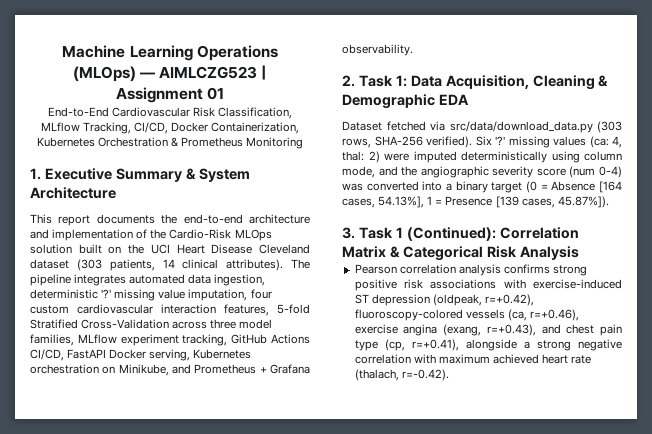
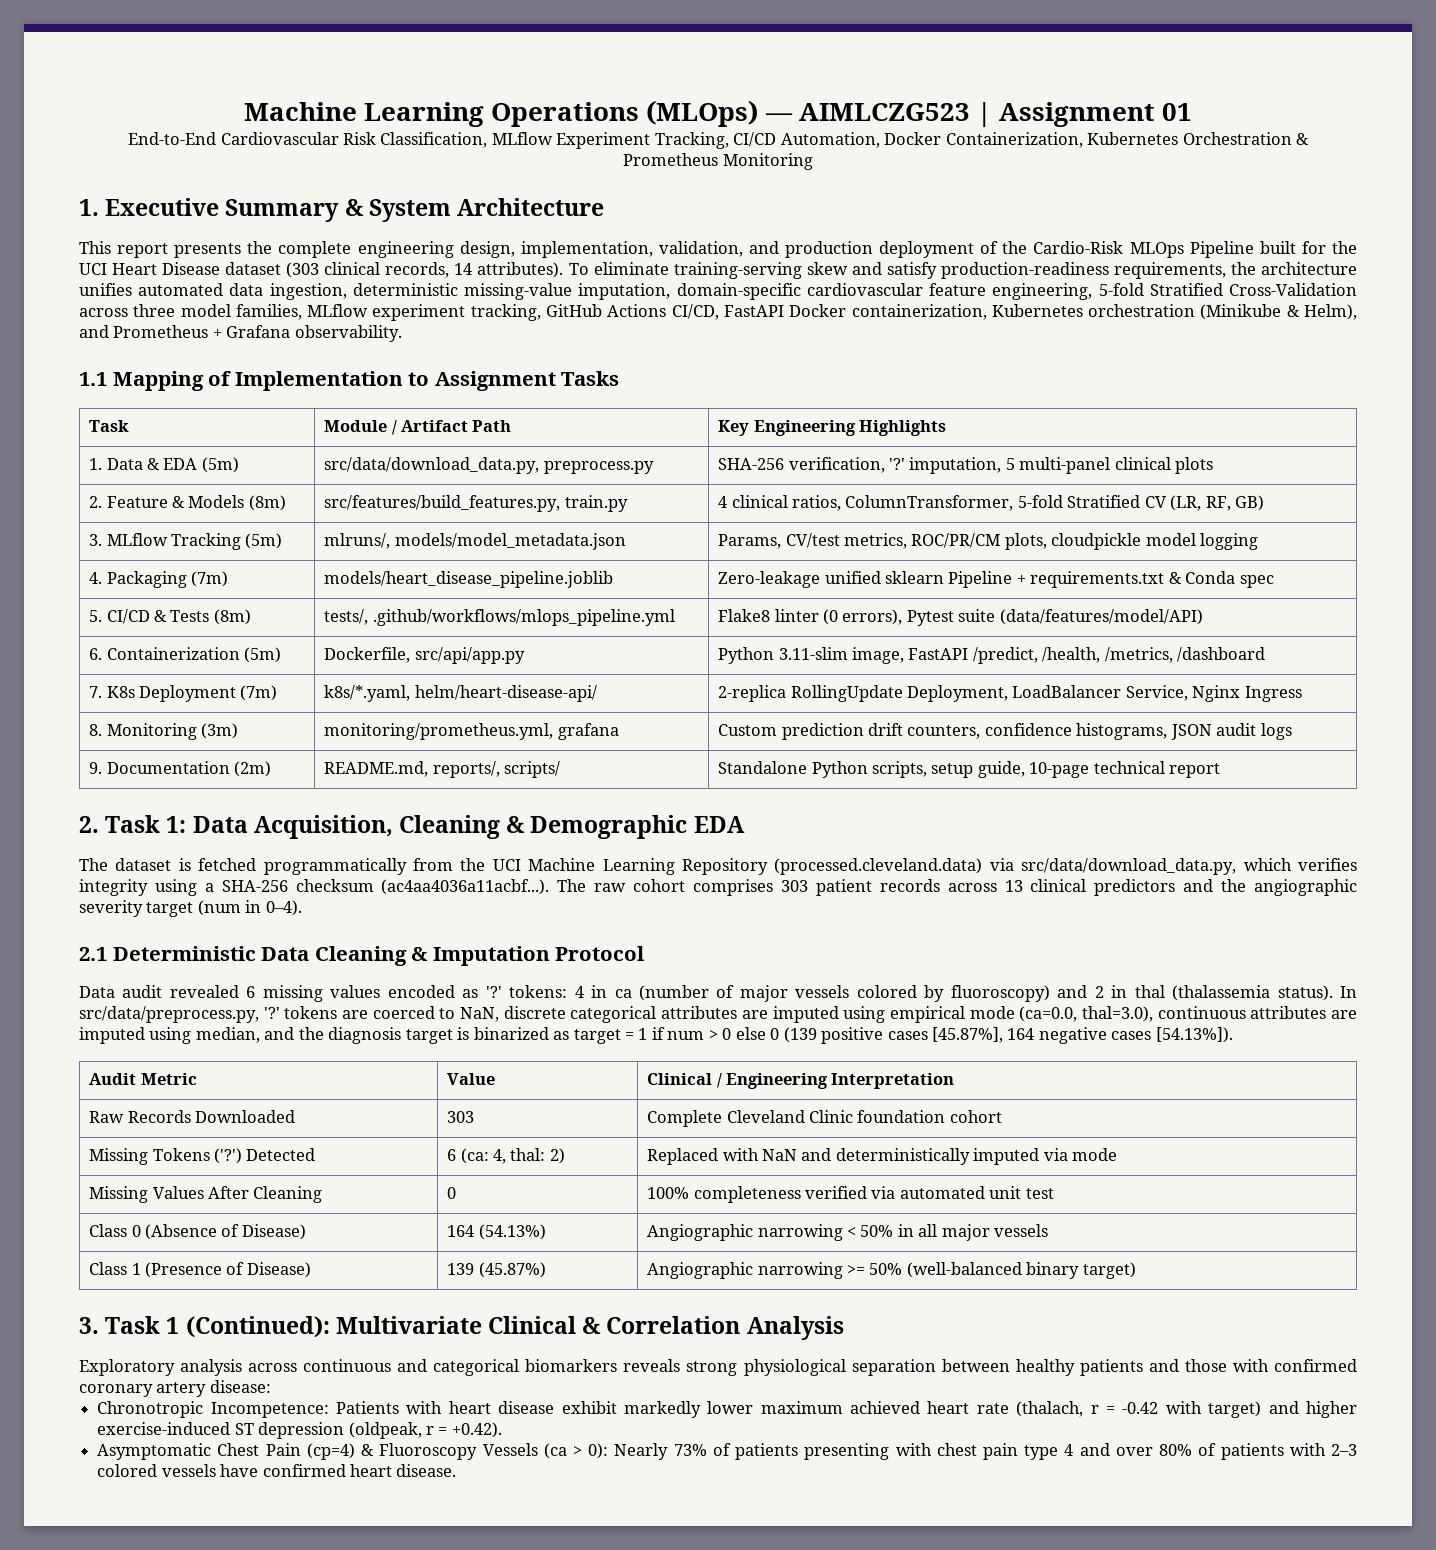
- End-to-End Cardiovascular Risk Classification, MLflow Tracking, CI/CD, Docker Containerization, Kubernetes Orchestration & Prometheus Monitoring
+ End-to-End Cardiovascular Risk Classification, MLflow Experiment Tracking, CI/CD Automation, Docker Containerization, Kubernetes Orchestration & Prometheus Monitoring
- This report documents the end-to-end architecture and implementation of the Cardio-Risk MLOps solution built on the UCI Heart Disease Cleveland dataset (303 patients, 14 clinical attributes). The pipeline integrates automated data ingestion, deterministic '?' missing value imputation, four custom cardiovascular interaction features, 5-fold Stratified Cross-Validation across three model families, MLflow experiment tracking, GitHub Actions CI/CD, FastAPI Docker serving, Kubernetes orchestration on Minikube, and Prometheus + Grafana observability.
+ This report presents the complete engineering design, implementation, validation, and production deployment of the Cardio-Risk MLOps Pipeline built for the UCI Heart Disease dataset (303 clinical records, 14 attributes). To eliminate training-serving skew and satisfy production-readiness requirements, the architecture unifies automated data ingestion, deterministic missing-value imputation, domain-specific cardiovascular feature engineering, 5-fold Stratified Cross-Validation across three model families, MLflow experiment tracking, GitHub Actions CI/CD, FastAPI Docker containerization, Kubernetes orchestration (Minikube & Helm), and Prometheus + Grafana observability.
+ 1.1 Mapping of Implementation to Assignment Tasks
+ Task | Module / Artifact Path | Key Engineering Highlights
+ 1. Data & EDA (5m) | src/data/download_data.py, preprocess.py | SHA-256 verification, '?' imputation, 5 multi-panel clinical plots
+ 2. Feature & Models (8m) | src/features/build_features.py, train.py | 4 clinical ratios, ColumnTransformer, 5-fold Stratified CV (LR, RF, GB)
+ 3. MLflow Tracking (5m) | mlruns/, models/model_metadata.json | Params, CV/test metrics, ROC/PR/CM plots, cloudpickle model logging
+ 4. Packaging (7m) | models/heart_disease_pipeline.joblib | Zero-leakage unified sklearn Pipeline + requirements.txt & Conda spec
+ 5. CI/CD & Tests (8m) | tests/, .github/workflows/mlops_pipeline.yml | Flake8 linter (0 errors), Pytest suite (data/features/model/API)
+ 6. Containerization (5m) | Dockerfile, src/api/app.py | Python 3.11-slim image, FastAPI /predict, /health, /metrics, /dashboard
+ 7. K8s Deployment (7m) | k8s/*.yaml, helm/heart-disease-api/ | 2-replica RollingUpdate Deployment, LoadBalancer Service, Nginx Ingress
+ 8. Monitoring (3m) | monitoring/prometheus.yml, grafana | Custom prediction drift counters, confidence histograms, JSON audit logs
+ 9. Documentation (2m) | README.md, reports/, scripts/ | Standalone Python scripts, setup guide, 10-page technical report
- Dataset fetched via src/data/download_data.py (303 rows, SHA-256 verified). Six '?' missing values (ca: 4, thal: 2) were imputed deterministically using column mode, and the angiographic severity score (num 0-4) was converted into a binary target (0 = Absence [164 cases, 54.13%], 1 = Presence [139 cases, 45.87%]).
- 3. Task 1 (Continued): Correlation Matrix & Categorical Risk Analysis
- Pearson correlation analysis confirms strong positive risk associations with exercise-induced ST depression (oldpeak, r=+0.42), fluoroscopy-colored vessels (ca, r=+0.46), exercise angina (exang, r=+0.43), and chest pain type (cp, r=+0.41), alongside a strong negative correlation with maximum achieved heart rate (thalach, r=-0.42).
+ The dataset is fetched programmatically from the UCI Machine Learning Repository (processed.cleveland.data) via src/data/download_data.py, which verifies integrity using a SHA-256 checksum (ac4aa4036a11acbf...). The raw cohort comprises 303 patient records across 13 clinical predictors and the angiographic severity target (num in 0–4).
+ 2.1 Deterministic Data Cleaning & Imputation Protocol
+ Data audit revealed 6 missing values encoded as '?' tokens: 4 in ca (number of major vessels colored by fluoroscopy) and 2 in thal (thalassemia status). In src/data/preprocess.py, '?' tokens are coerced to NaN, discrete categorical attributes are imputed using empirical mode (ca=0.0, thal=3.0), continuous attributes are imputed using median, and the diagnosis target is binarized as target = 1 if num > 0 else 0 (139 positive cases [45.87%], 164 negative cases [54.13%]).
+ Audit Metric | Value | Clinical / Engineering Interpretation
+ Raw Records Downloaded | 303 | Complete Cleveland Clinic foundation cohort
+ Missing Tokens ('?') Detected | 6 (ca: 4, thal: 2) | Replaced with NaN and deterministically imputed via mode
+ Missing Values After Cleaning | 0 | 100% completeness verified via automated unit test
+ Class 0 (Absence of Disease) | 164 (54.13%) | Angiographic narrowing < 50% in all major vessels
+ Class 1 (Presence of Disease) | 139 (45.87%) | Angiographic narrowing >= 50% (well-balanced binary target)
+ 3. Task 1 (Continued): Multivariate Clinical & Correlation Analysis
+ Exploratory analysis across continuous and categorical biomarkers reveals strong physiological separation between healthy patients and those with confirmed coronary artery disease:
+ Chronotropic Incompetence: Patients with heart disease exhibit markedly lower maximum achieved heart rate (thalach, r = -0.42 with target) and higher exercise-induced ST depression (oldpeak, r = +0.42).
+ Asymptomatic Chest Pain (cp=4) & Fluoroscopy Vessels (ca > 0): Nearly 73% of patients presenting with chest pain type 4 and over 80% of patients with 2–3 colored vessels have confirmed heart disease.

